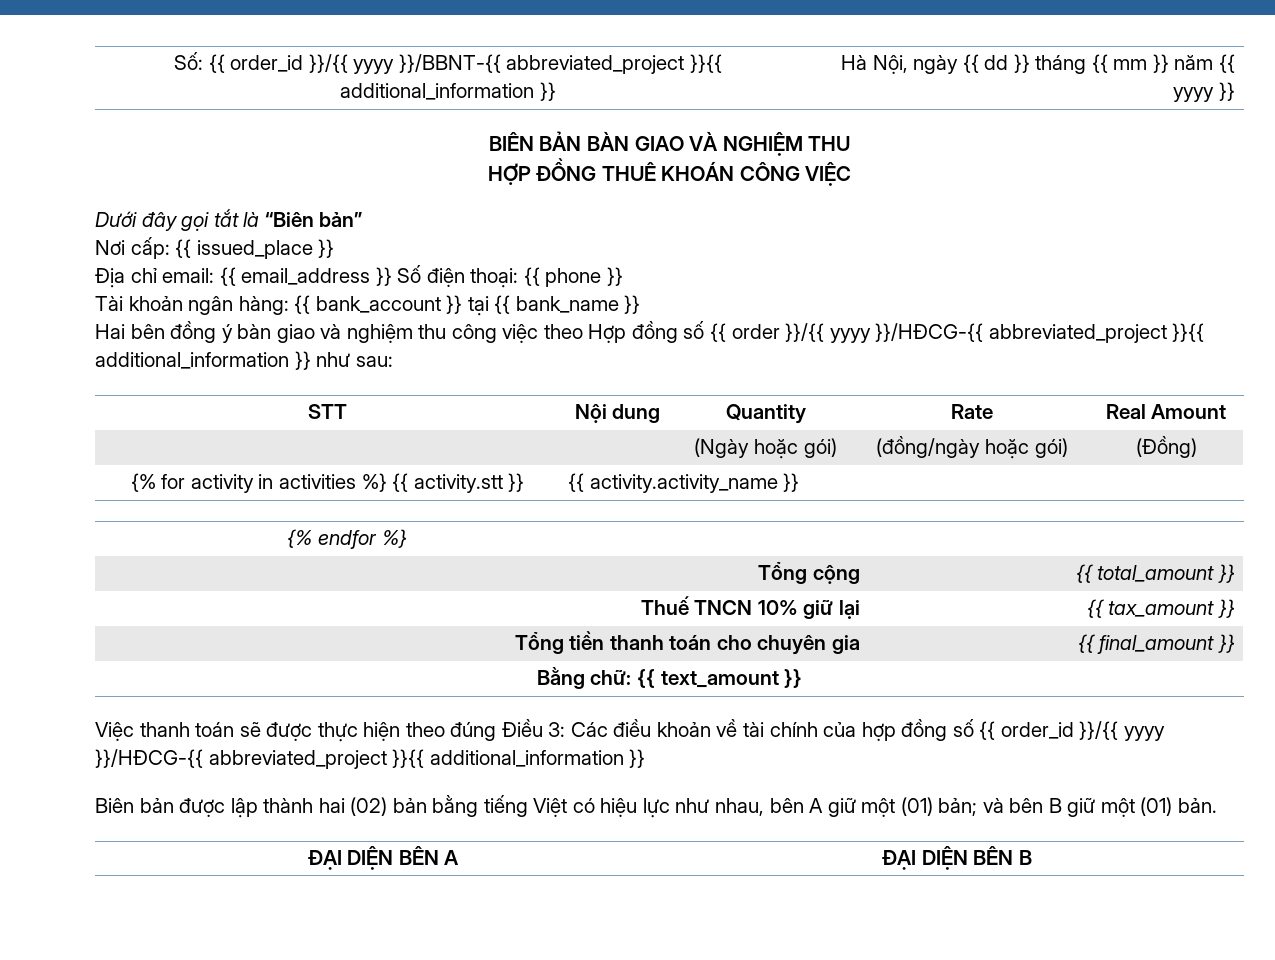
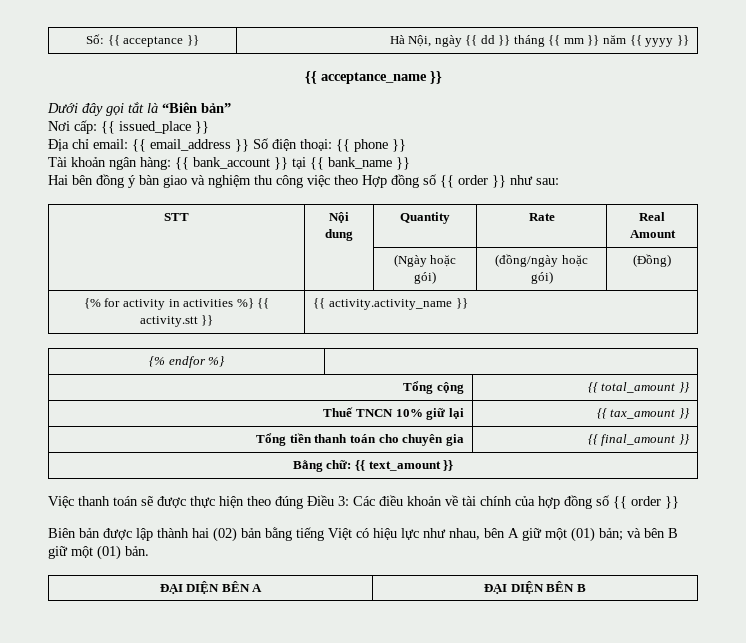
- Số: {{ order_id }}/{{ yyyy }}/BBNT-{{ abbreviated_project }}{{ additional_information }} | Hà Nội, ngày {{ dd }} tháng {{ mm }} năm {{ yyyy }}
+ Số: {{ acceptance }} | Hà Nội, ngày {{ dd }} tháng {{ mm }} năm {{ yyyy }}
- BIÊN BẢN BÀN GIAO VÀ NGHIỆM THU
- HỢP ĐỒNG THUÊ KHOÁN CÔNG VIỆC
+ {{ acceptance_name }}
- Hai bên đồng ý bàn giao và nghiệm thu công việc theo Hợp đồng số {{ order }}/{{ yyyy }}/HĐCG-{{ abbreviated_project }}{{ additional_information }} như sau:
+ Hai bên đồng ý bàn giao và nghiệm thu công việc theo Hợp đồng số {{ order }} như sau:
- Việc thanh toán sẽ được thực hiện theo đúng Điều 3: Các điều khoản về tài chính của hợp đồng số {{ order_id }}/{{ yyyy }}/HĐCG-{{ abbreviated_project }}{{ additional_information }}
+ Việc thanh toán sẽ được thực hiện theo đúng Điều 3: Các điều khoản về tài chính của hợp đồng số {{ order }}

